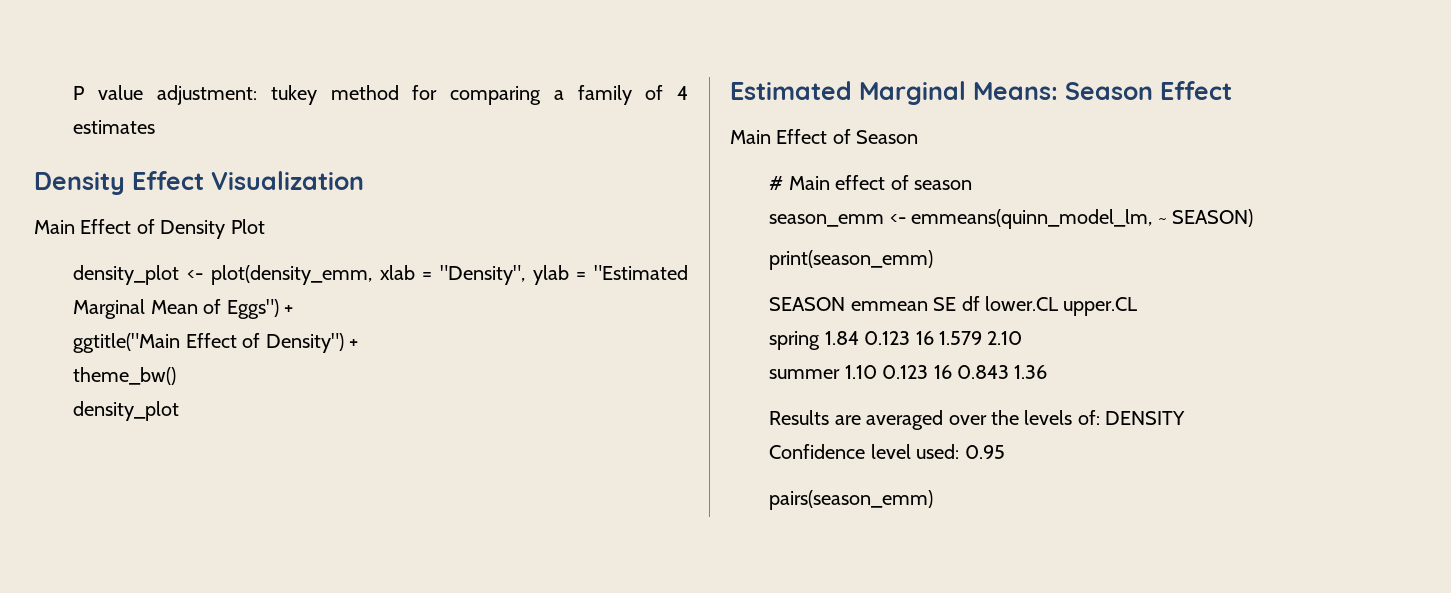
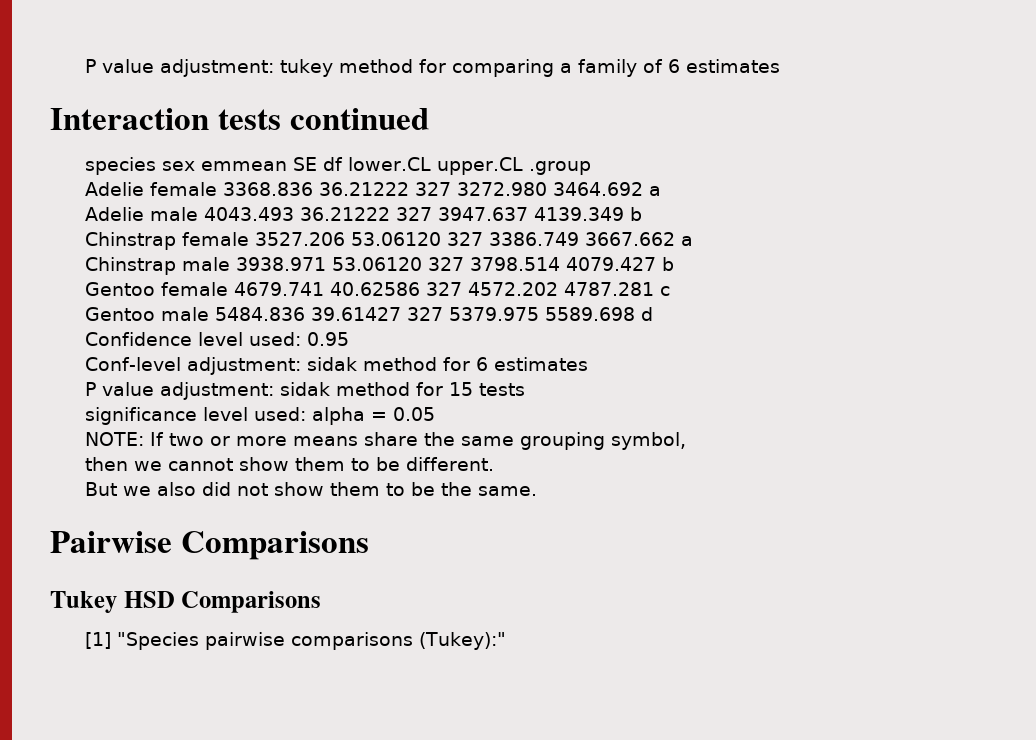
- P value adjustment: tukey method for comparing a family of 4 estimates
- Density Effect Visualization
- Main Effect of Density Plot
- density_plot <- plot(density_emm, xlab = "Density", ylab = "Estimated Marginal Mean of Eggs") +
- ggtitle("Main Effect of Density") +
- theme_bw()
- density_plot
- Estimated Marginal Means: Season Effect
- Main Effect of Season
- # Main effect of season
- season_emm <- emmeans(quinn_model_lm, ~ SEASON)
- print(season_emm)
- SEASON emmean SE df lower.CL upper.CL
- spring 1.84 0.123 16 1.579 2.10
- summer 1.10 0.123 16 0.843 1.36
- Results are averaged over the levels of: DENSITY
+ P value adjustment: tukey method for comparing a family of 6 estimates
+ Interaction tests continued
+ species sex emmean SE df lower.CL upper.CL .group
+ Adelie female 3368.836 36.21222 327 3272.980 3464.692 a
+ Adelie male 4043.493 36.21222 327 3947.637 4139.349 b
+ Chinstrap female 3527.206 53.06120 327 3386.749 3667.662 a
+ Chinstrap male 3938.971 53.06120 327 3798.514 4079.427 b
+ Gentoo female 4679.741 40.62586 327 4572.202 4787.281 c
+ Gentoo male 5484.836 39.61427 327 5379.975 5589.698 d
  Confidence level used: 0.95
- pairs(season_emm)
+ Conf-level adjustment: sidak method for 6 estimates
+ P value adjustment: sidak method for 15 tests
+ significance level used: alpha = 0.05
+ NOTE: If two or more means share the same grouping symbol,
+ then we cannot show them to be different.
+ But we also did not show them to be the same.
+ Pairwise Comparisons
+ Tukey HSD Comparisons
+ [1] "Species pairwise comparisons (Tukey):"

